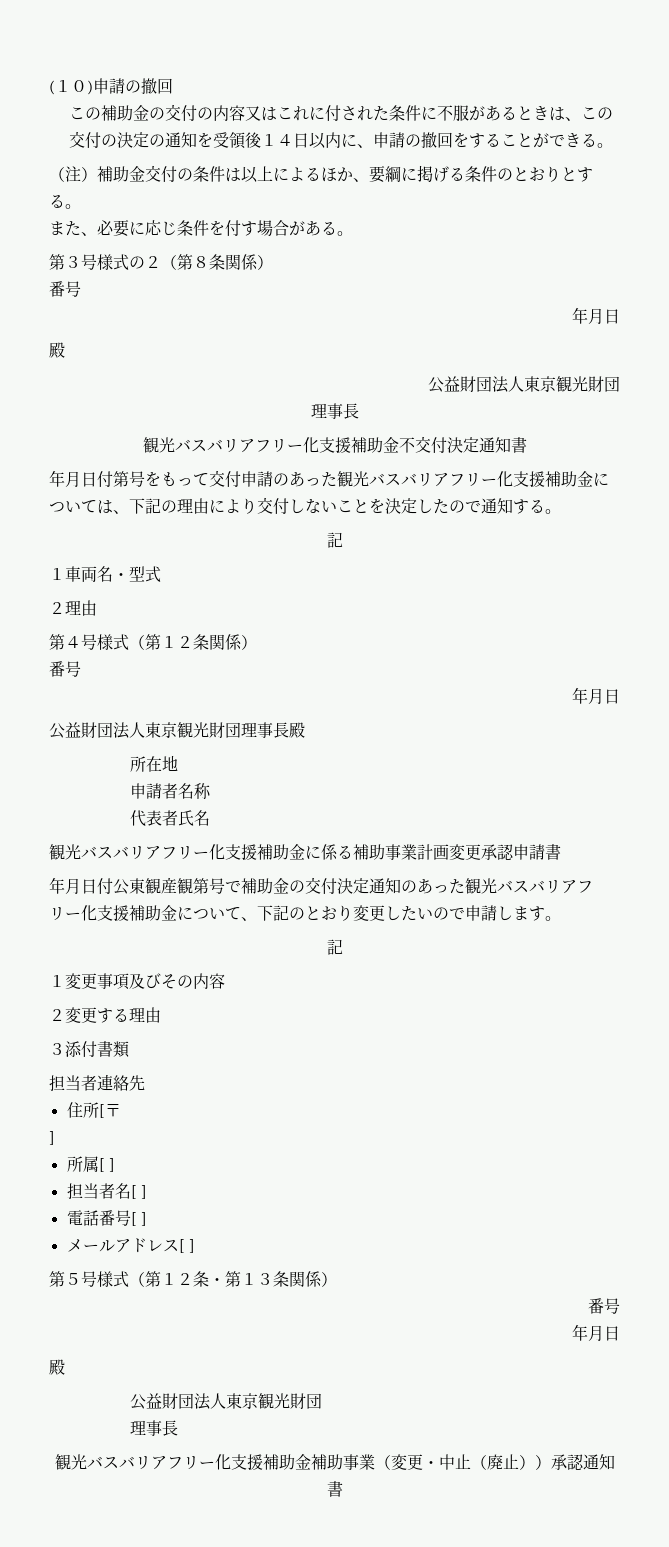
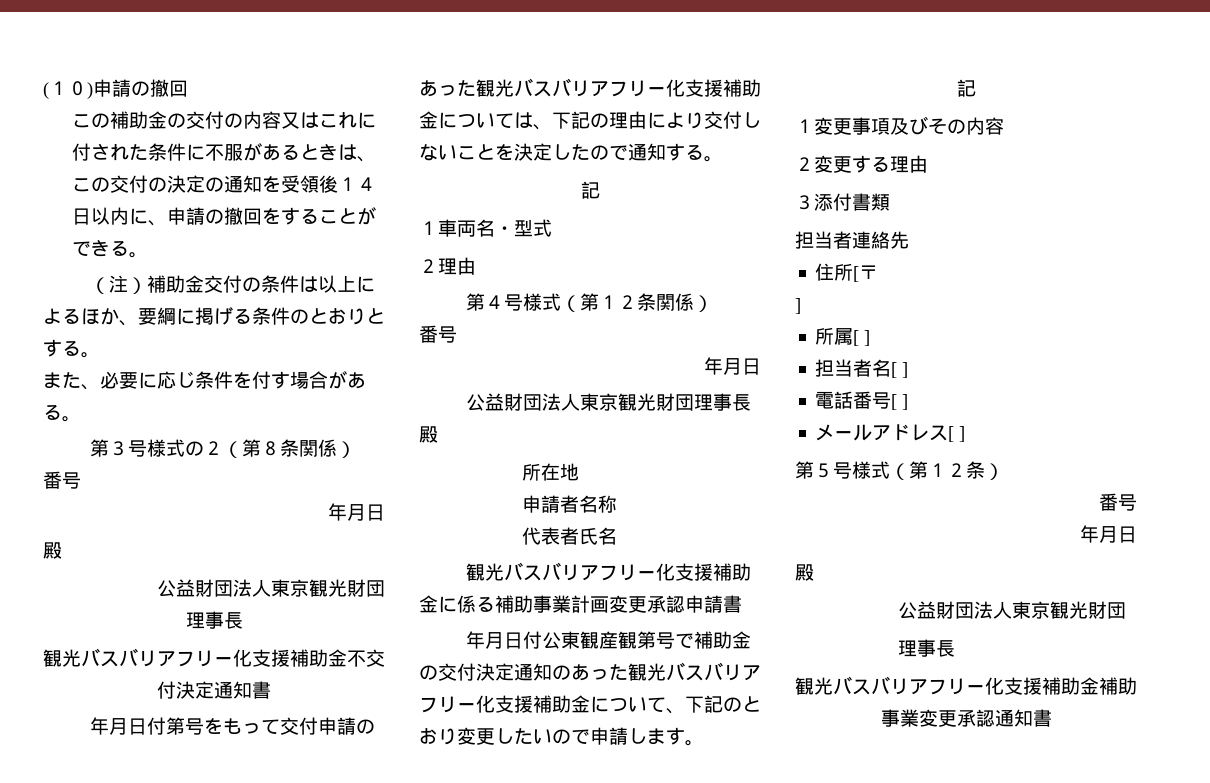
- 第５号様式（第１２条・第１３条関係）
+ 第５号様式（第１２条）
- 観光バスバリアフリー化支援補助金補助事業（変更・中止（廃止））承認通知書
+ 観光バスバリアフリー化支援補助金補助事業変更承認通知書

